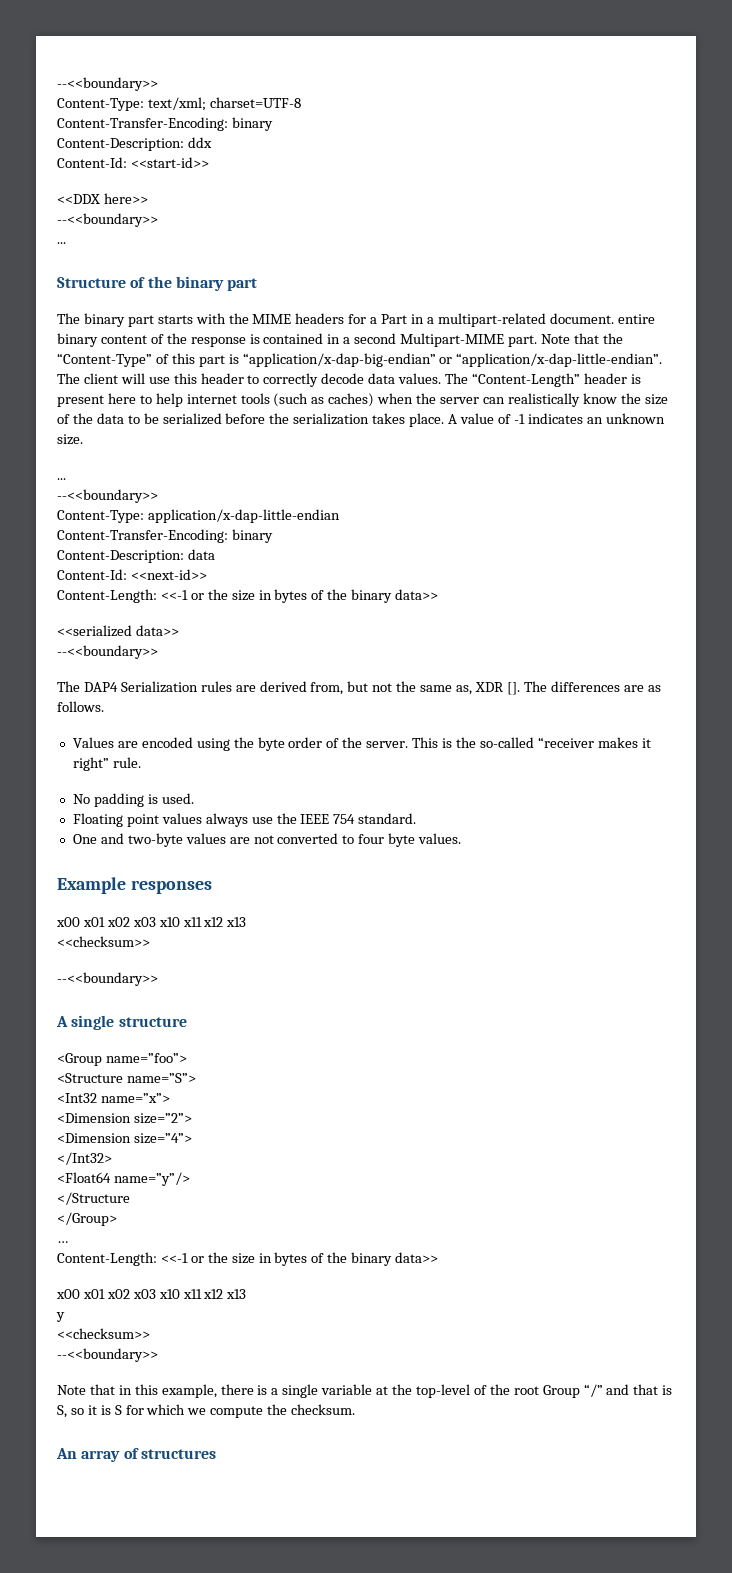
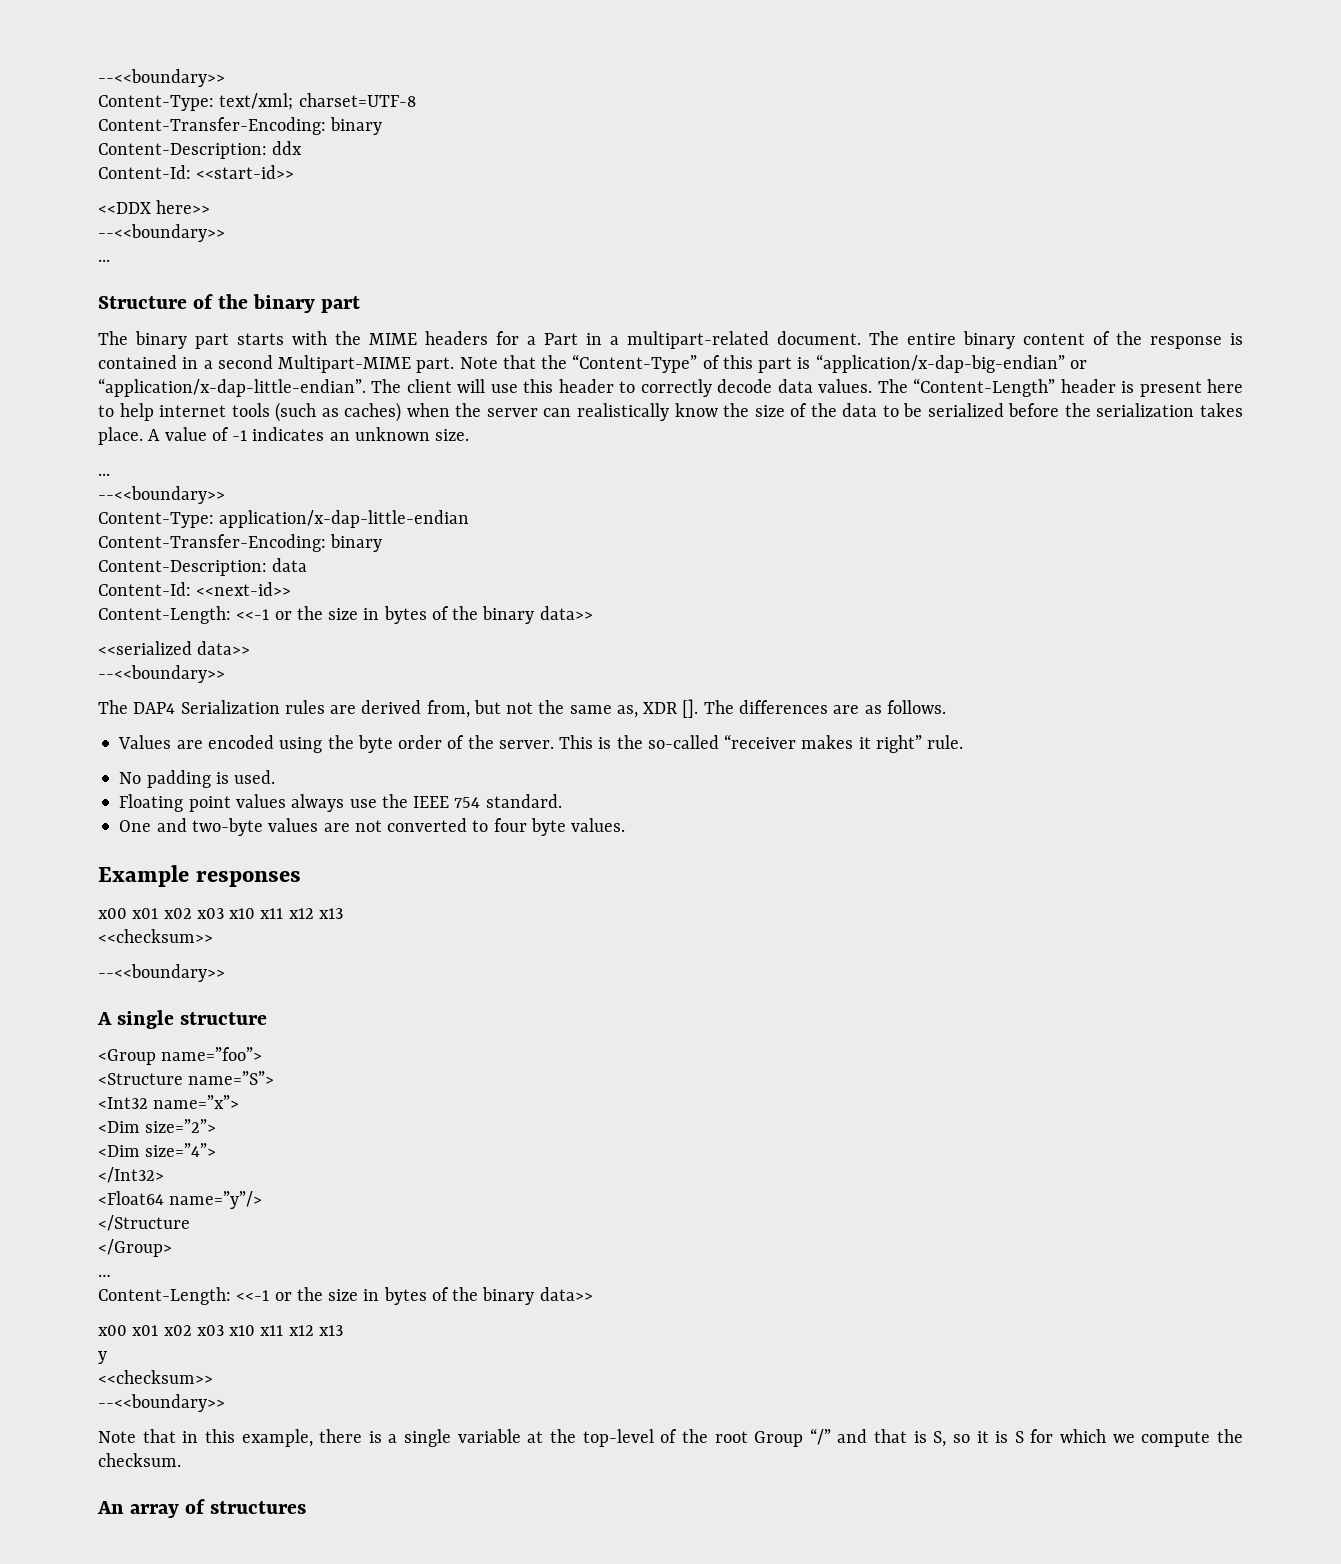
- The binary part starts with the MIME headers for a Part in a multipart-related document. entire binary content of the response is contained in a second Multipart-MIME part.
+ The binary part starts with the MIME headers for a Part in a multipart-related document. The entire binary content of the response is contained in a second Multipart-MIME part.
- <Dimension size=”2”>
+ <Dim size=”2”>
- <Dimension size=”4”>
+ <Dim size=”4”>

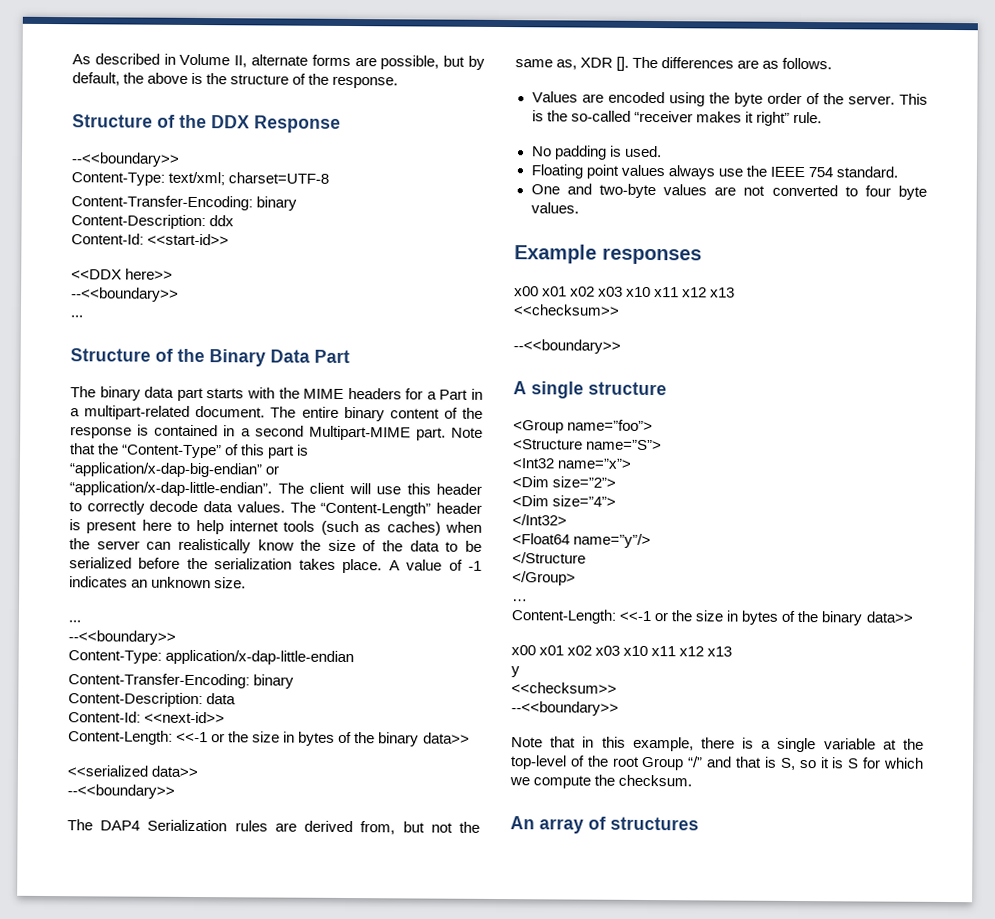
+ As described in Volume II, alternate forms are possible, but by default, the above is the structure of the response.
+ Structure of the DDX Response
- Structure of the binary part
+ Structure of the Binary Data Part
- The binary part starts with the MIME headers for a Part in a multipart-related document.
+ The binary data part starts with the MIME headers for a Part in a multipart-related document.

